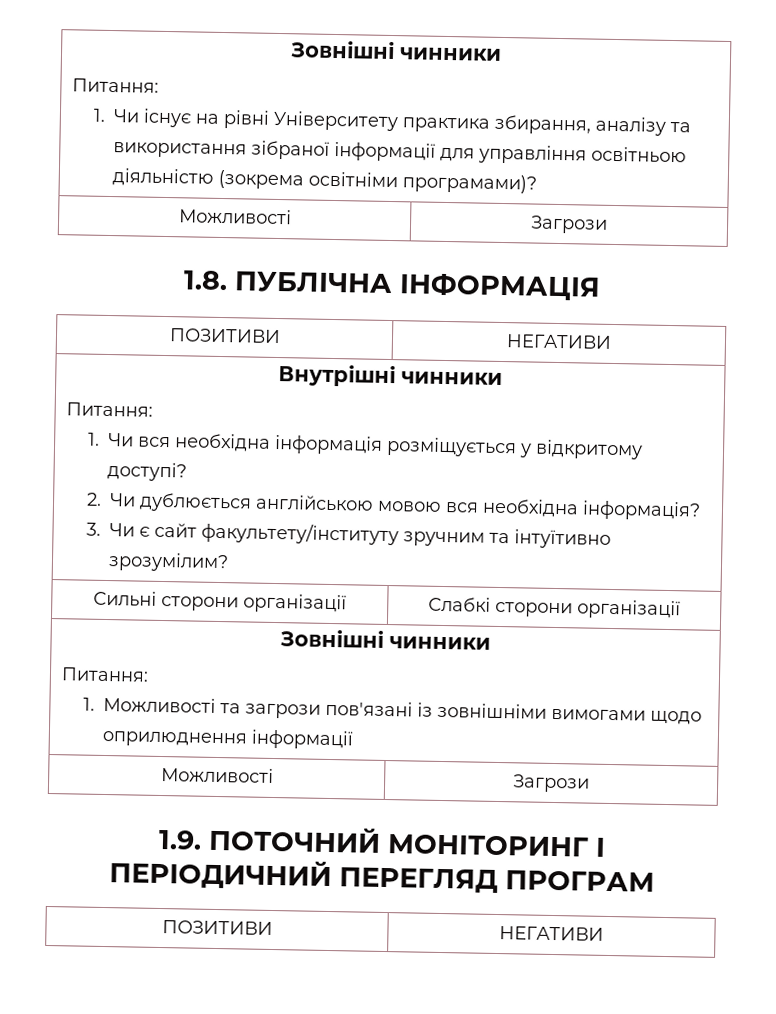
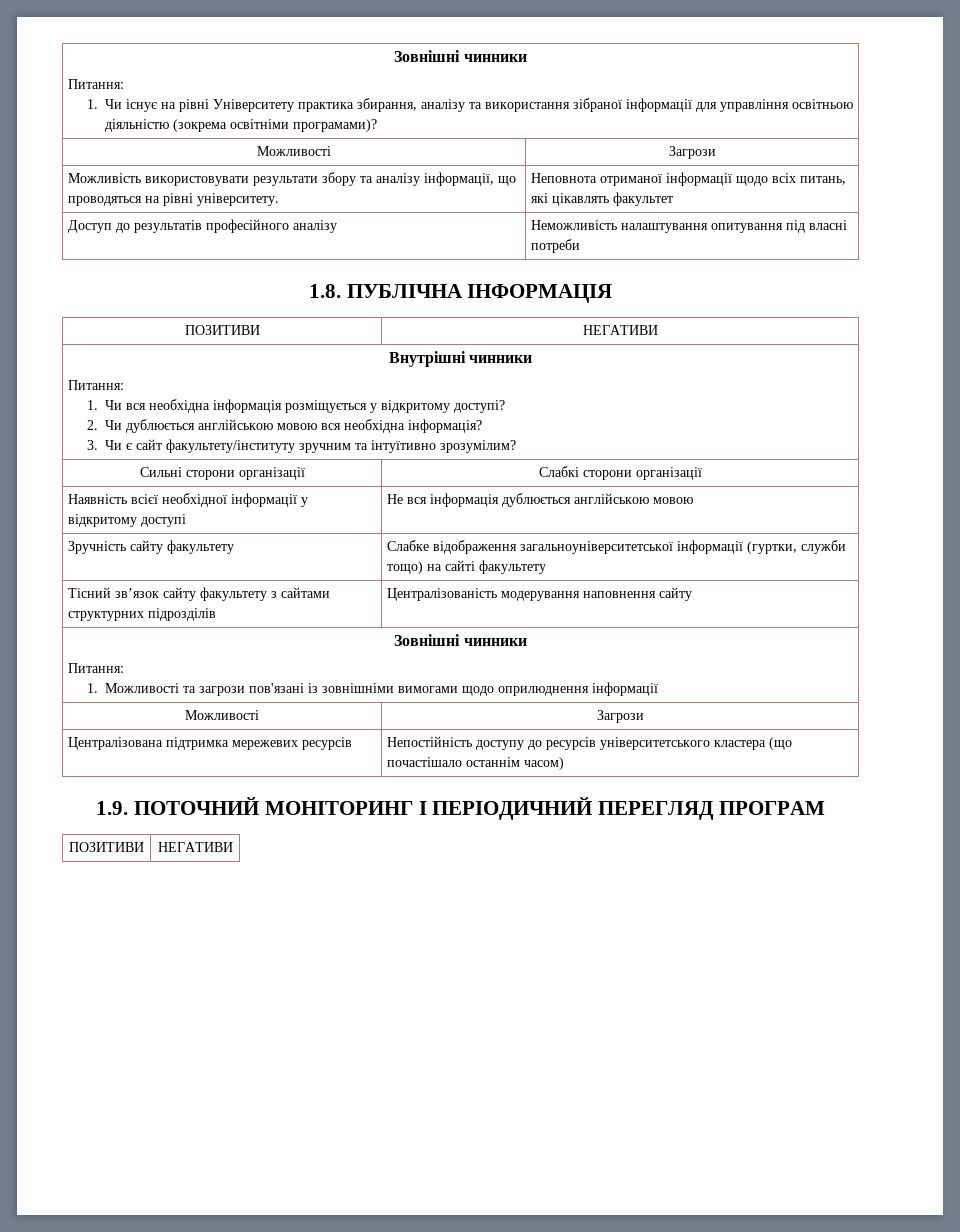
+ Можливість використовувати результати збору та аналізу інформації, що проводяться на рівні університету. | Неповнота отриманої інформації щодо всіх питань, які цікавлять факультет
+ Доступ до результатів професійного аналізу | Неможливість налаштування опитування під власні потреби
+ Наявність всієї необхідної інформації у відкритому доступі | Не вся інформація дублюється англійською мовою
+ Зручність сайту факультету | Слабке відображення загальноуніверситетської інформації (гуртки, служби тощо) на сайті факультету
+ Тісний зв’язок сайту факультету з сайтами структурних підрозділів | Централізованість модерування наповнення сайту
+ Централізована підтримка мережевих ресурсів | Непостійність доступу до ресурсів університетського кластера (що почастішало останнім часом)

